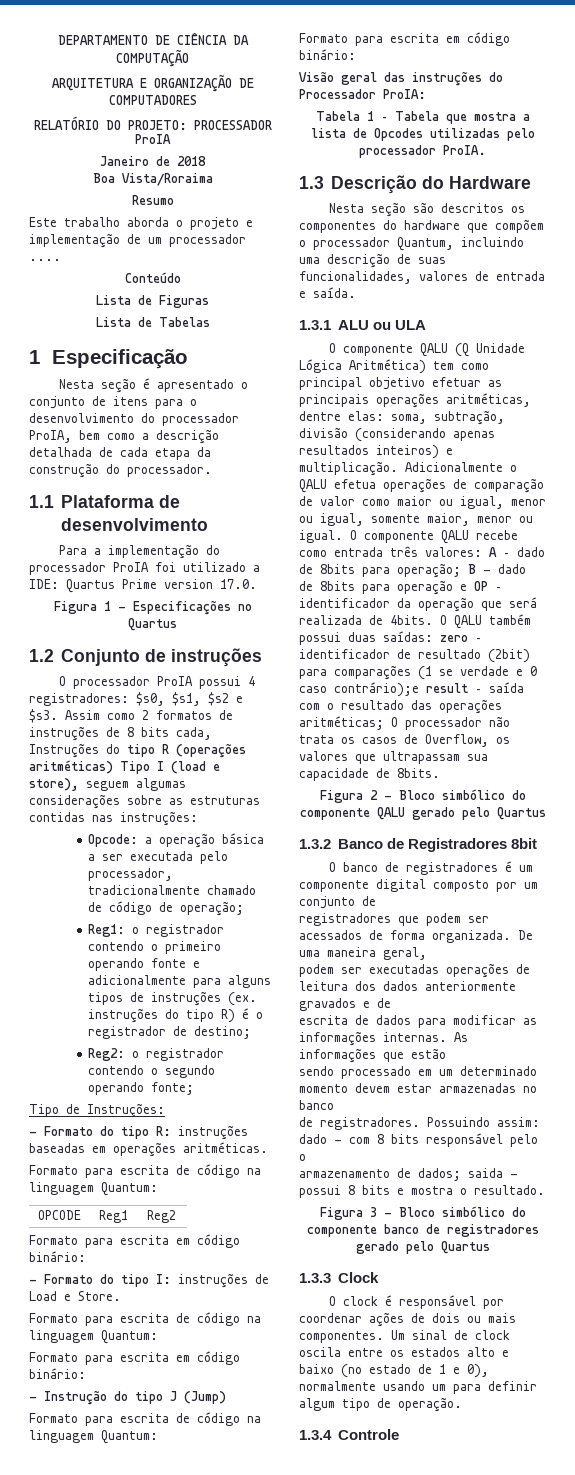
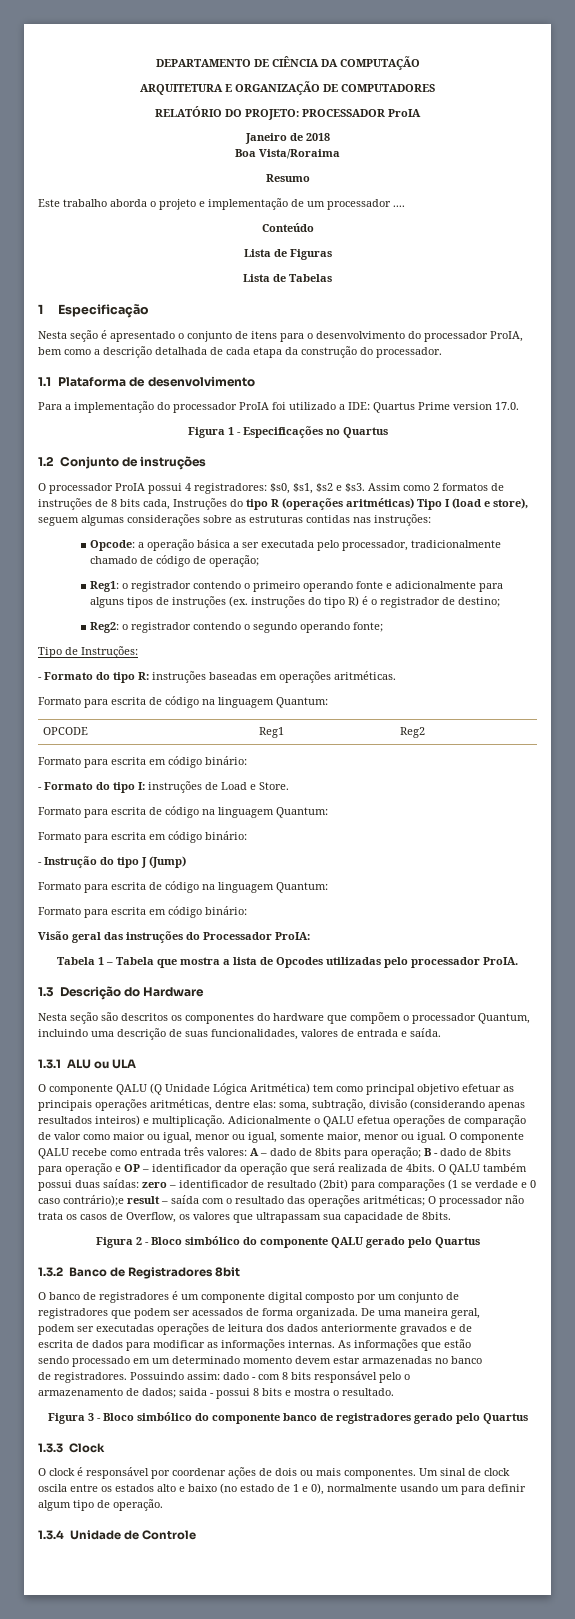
- 1.3.4 Controle
+ 1.3.4 Unidade de Controle

